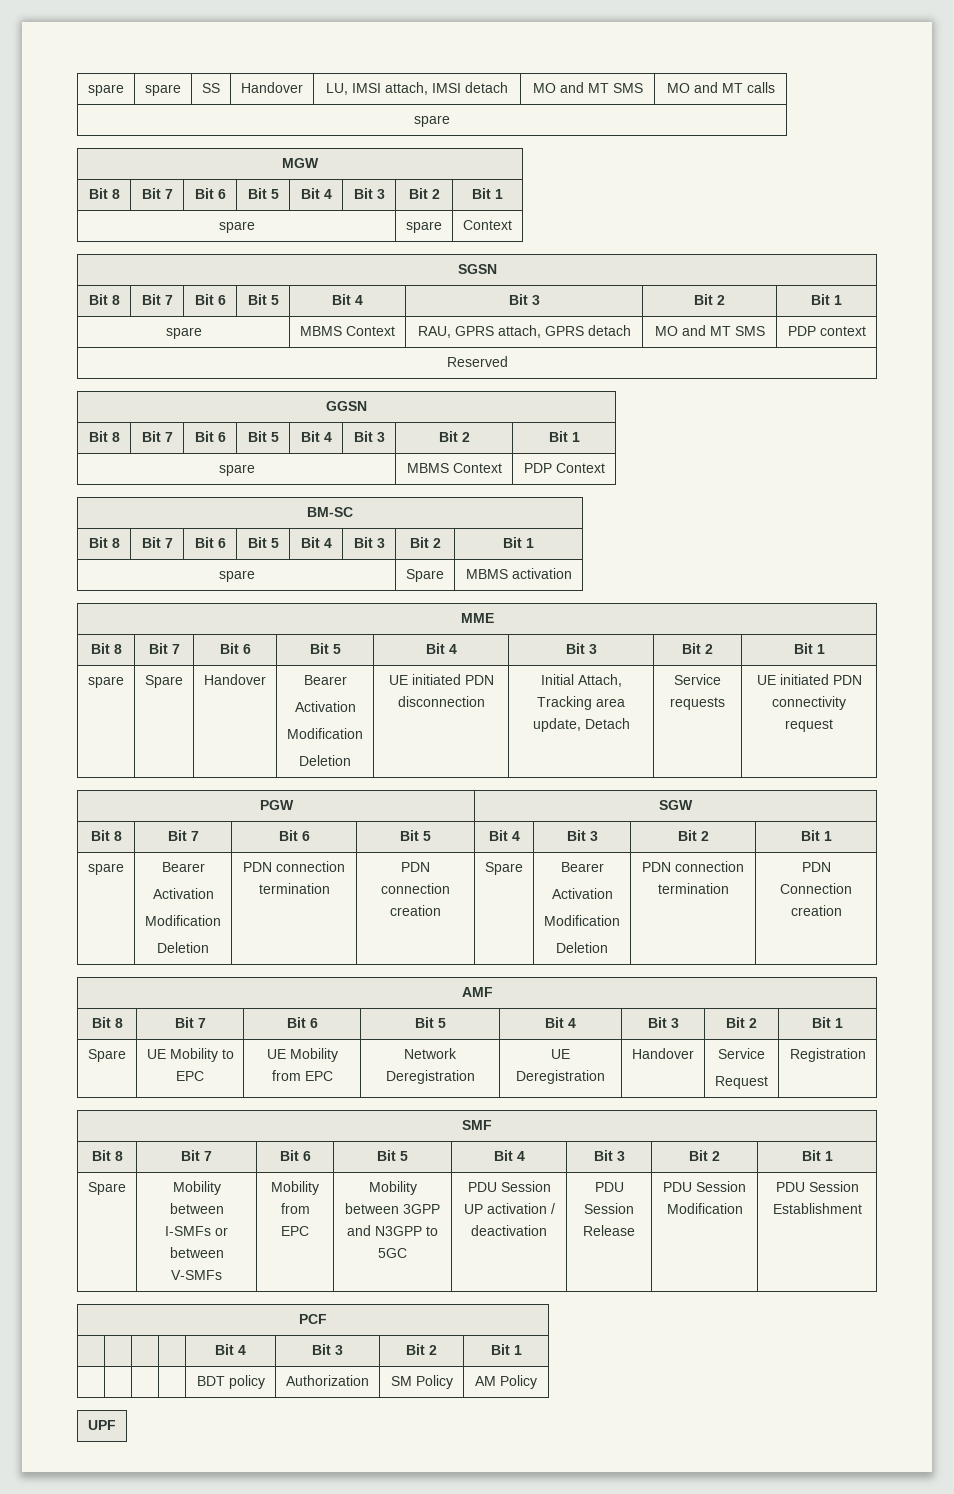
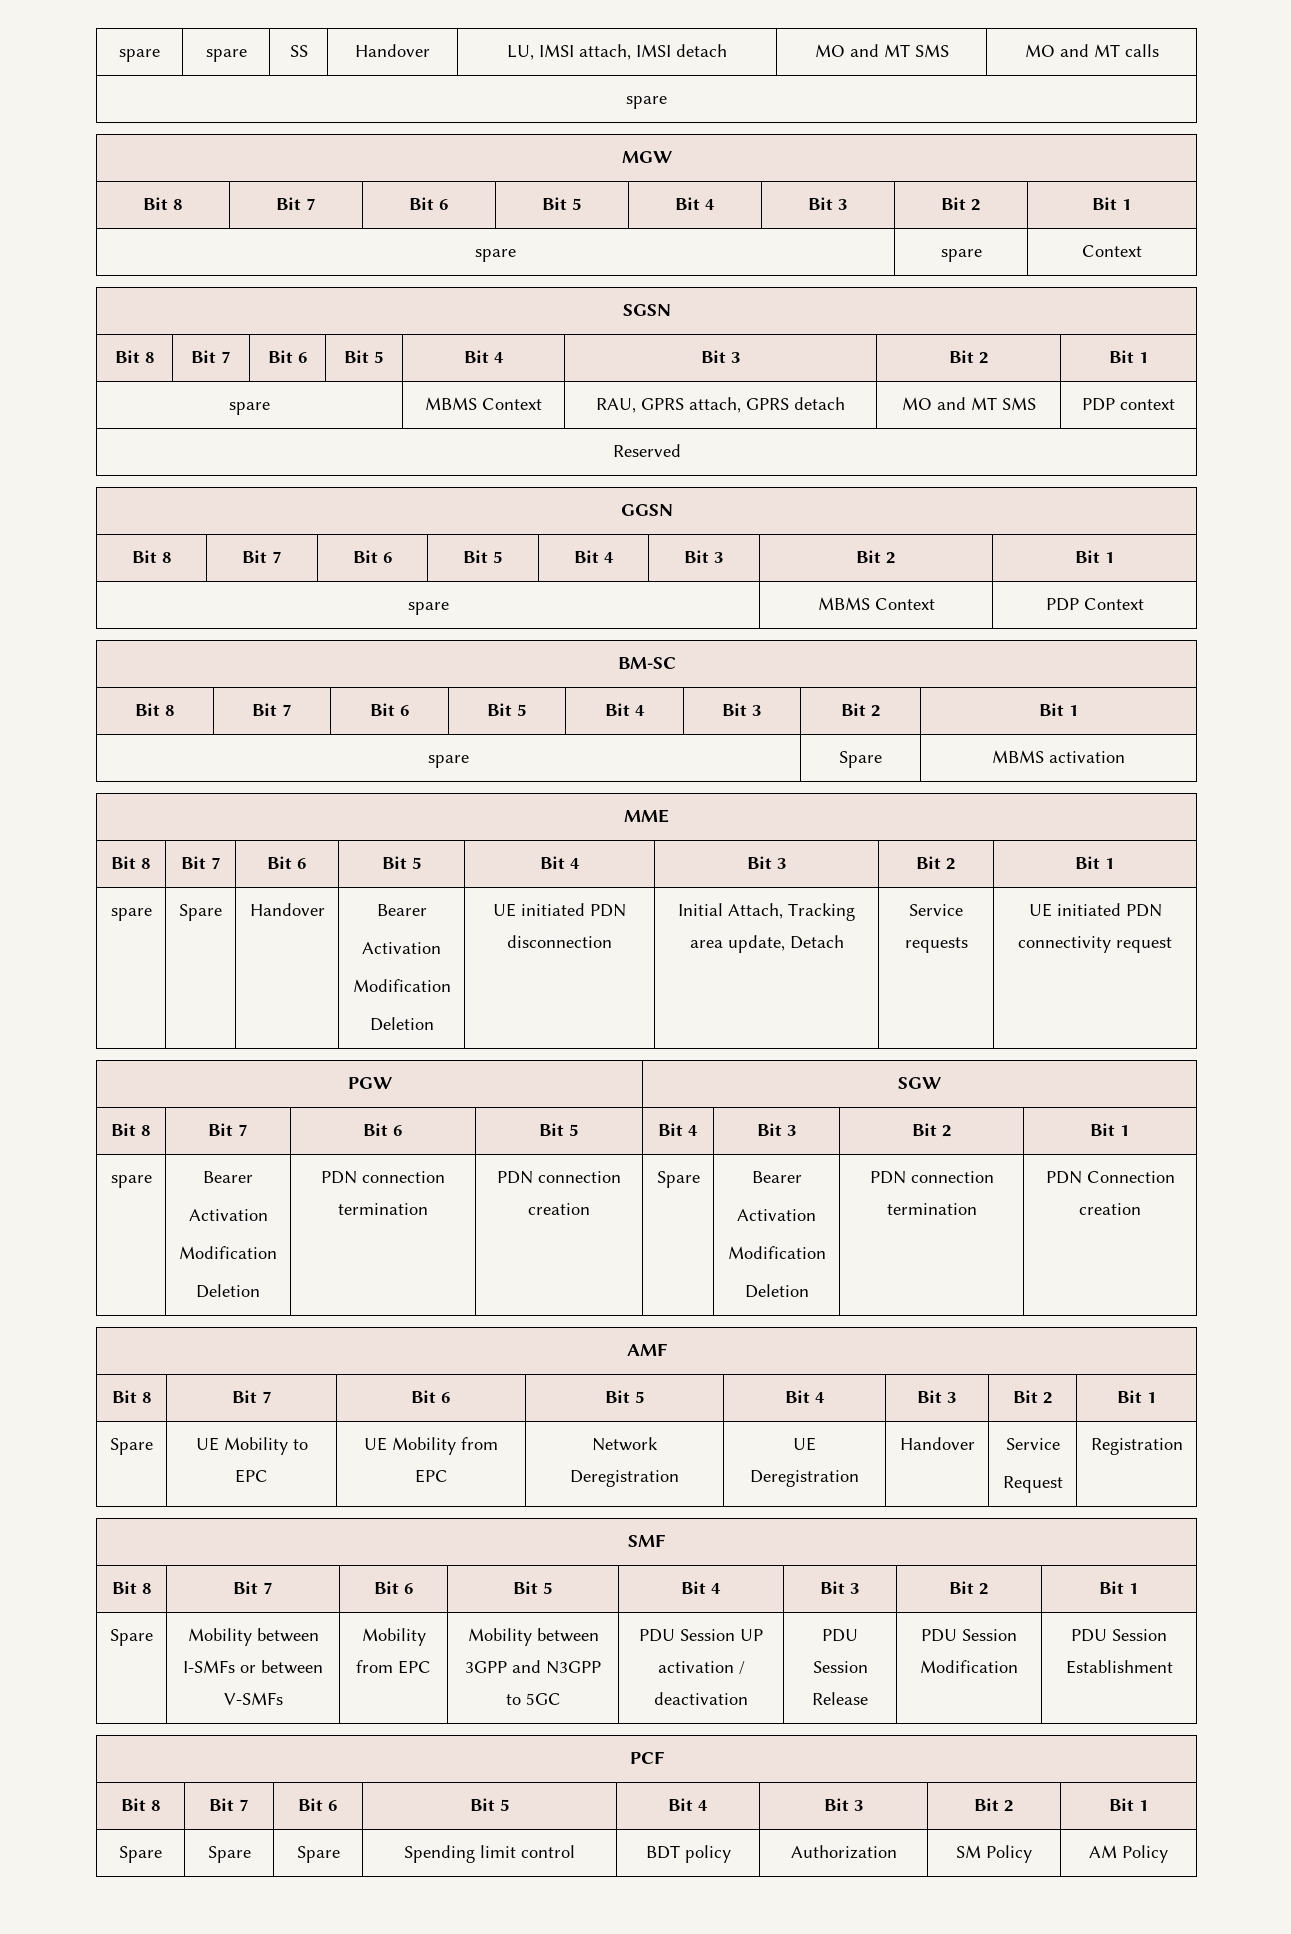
  PCF
- | | | | Bit 4 | Bit 3 | Bit 2 | Bit 1
- | | | | BDT policy | Authorization | SM Policy | AM Policy
+ Bit 8 | Bit 7 | Bit 6 | Bit 5 | Bit 4 | Bit 3 | Bit 2 | Bit 1
+ Spare | Spare | Spare | Spending limit control | BDT policy | Authorization | SM Policy | AM Policy
- UPF

